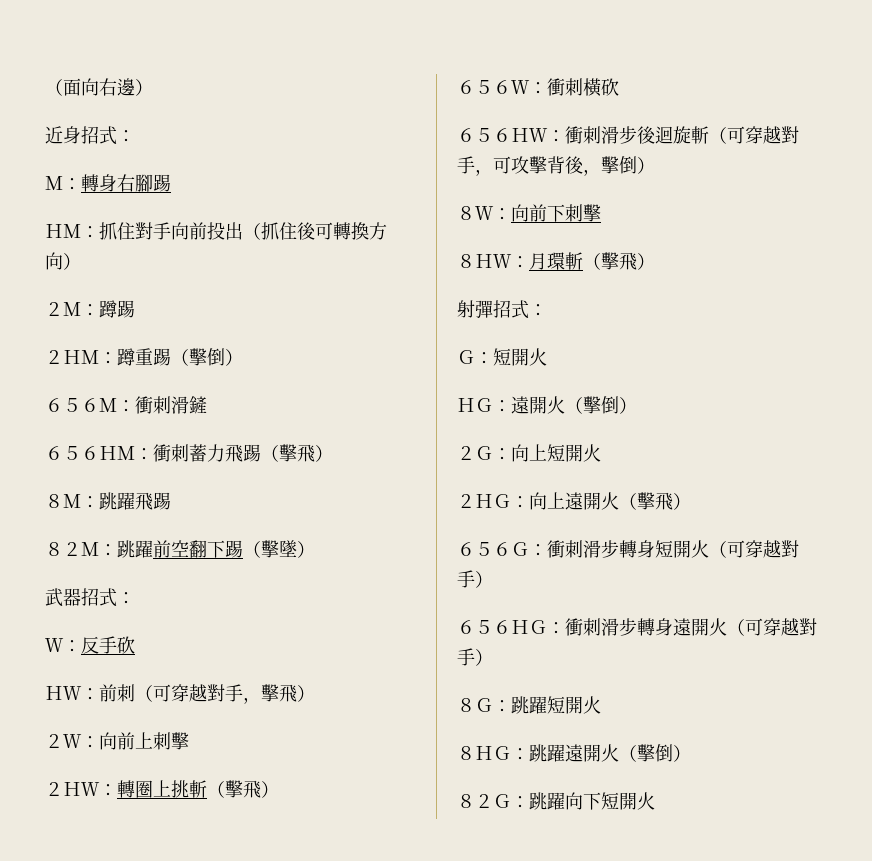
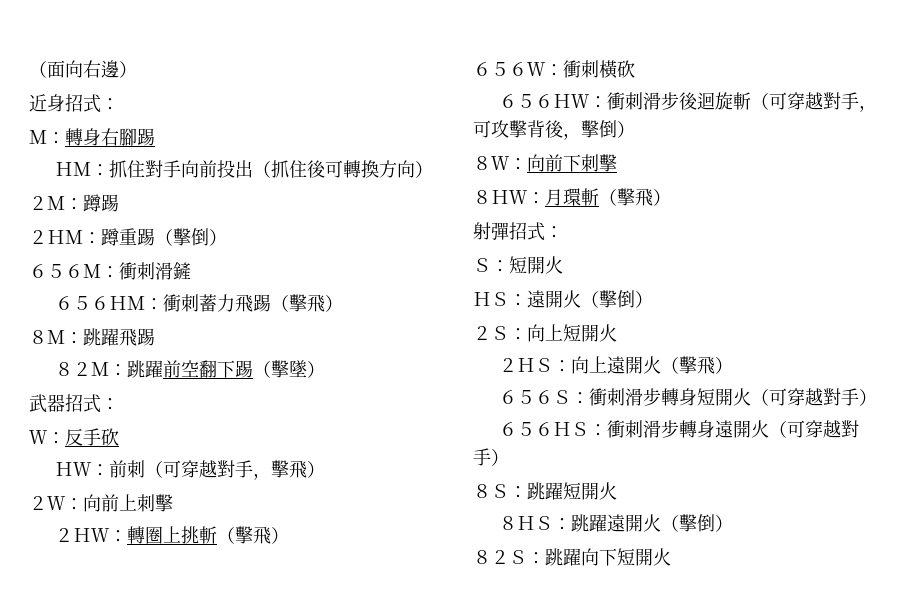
- Ｇ：短開火
+ Ｓ：短開火
- ＨＧ：遠開火（擊倒）
+ ＨＳ：遠開火（擊倒）
- ２Ｇ：向上短開火
+ ２Ｓ：向上短開火
- ２ＨＧ：向上遠開火（擊飛）
+ ２ＨＳ：向上遠開火（擊飛）
- ６５６Ｇ：衝刺滑步轉身短開火（可穿越對手）
+ ６５６Ｓ：衝刺滑步轉身短開火（可穿越對手）
- ６５６ＨＧ：衝刺滑步轉身遠開火（可穿越對手）
+ ６５６ＨＳ：衝刺滑步轉身遠開火（可穿越對手）
- ８Ｇ：跳躍短開火
+ ８Ｓ：跳躍短開火
- ８ＨＧ：跳躍遠開火（擊倒）
+ ８ＨＳ：跳躍遠開火（擊倒）
- ８２Ｇ：跳躍向下短開火
+ ８２Ｓ：跳躍向下短開火

